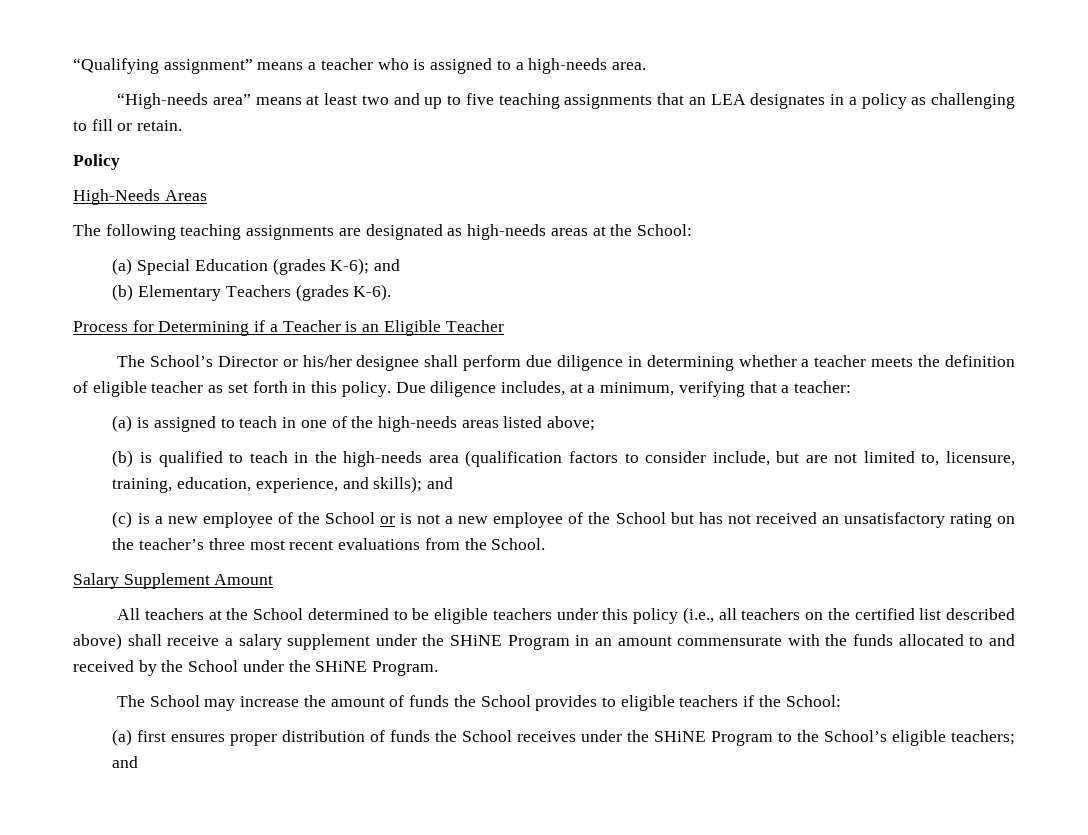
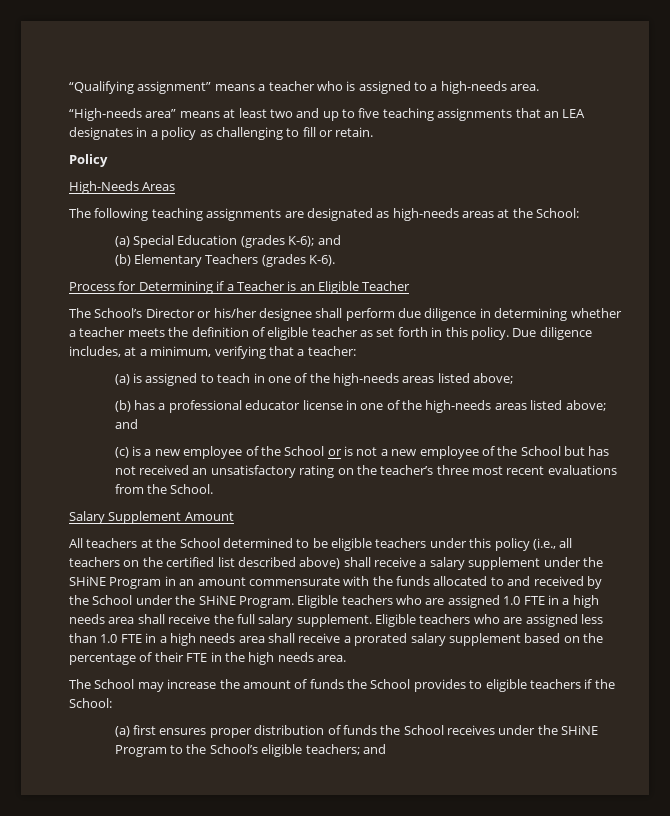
- (b) is qualified to teach in the high-needs area (qualification factors to consider include, but are not limited to, licensure, training, education, experience, and skills); and
+ (b) has a professional educator license in one of the high-needs areas listed above; and
+ Eligible teachers who are assigned 1.0 FTE in a high needs area shall receive the full salary supplement. Eligible teachers who are assigned less than 1.0 FTE in a high needs area shall receive a prorated salary supplement based on the percentage of their FTE in the high needs area.

